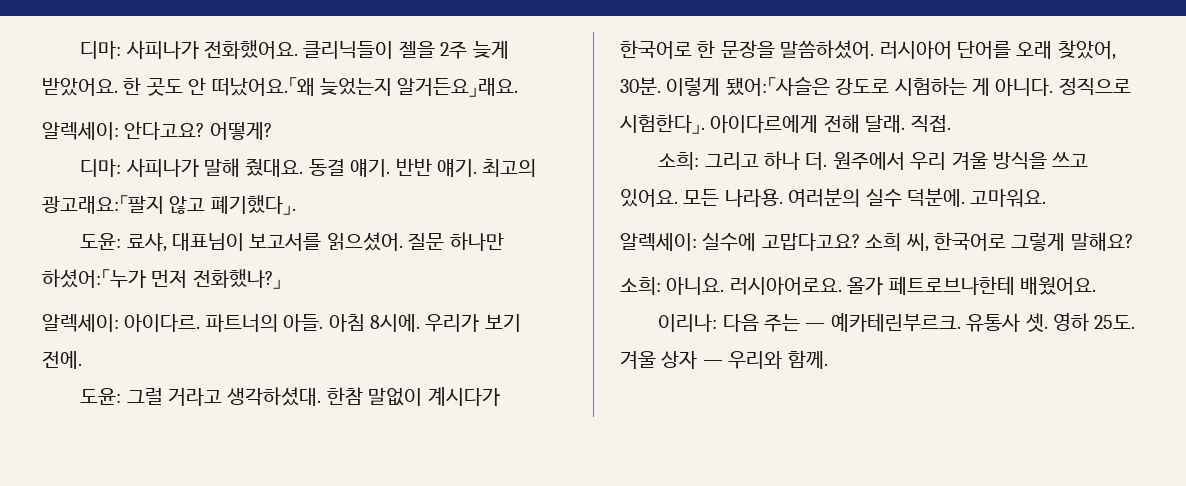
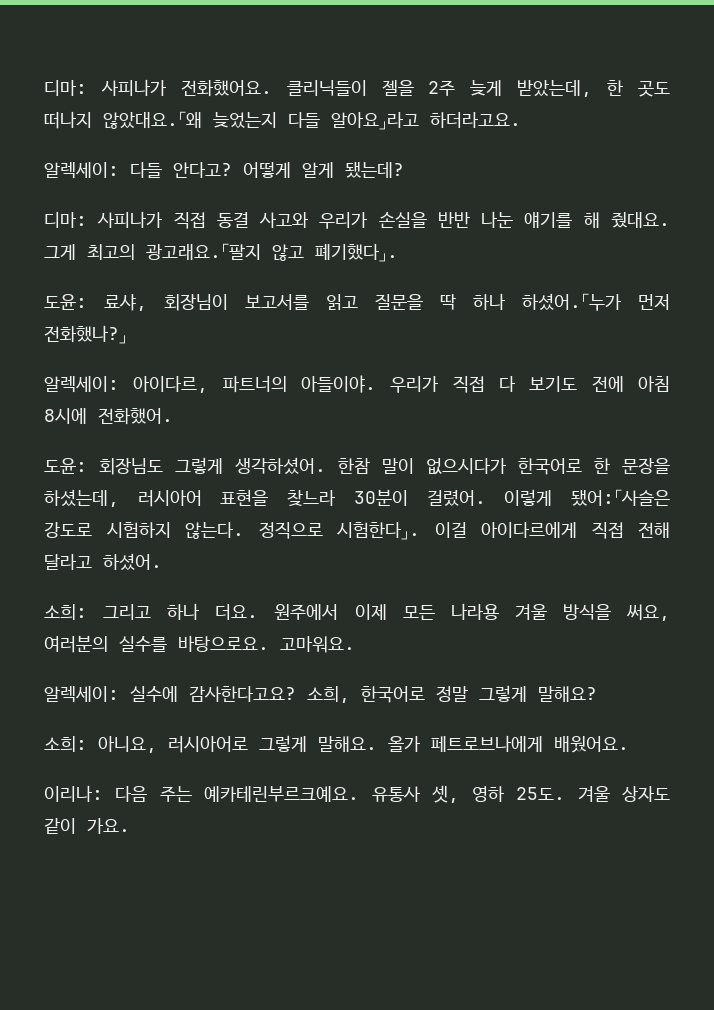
- 클리닉들이 젤을 2주 늦게 받았어요. 한 곳도 안 떠났어요.
+ 클리닉들이 젤을 2주 늦게 받았는데, 한 곳도 떠나지 않았대요.
- 「왜 늦었는지 알거든요」래요.
- 알렉세이: 안다고요? 어떻게?
- 디마: 사피나가 말해 줬대요. 동결 얘기. 반반 얘기. 최고의 광고래요:「팔지 않고 폐기했다」.
+ 「왜 늦었는지 다들 알아요」라고 하더라고요.
+ 알렉세이: 다들 안다고? 어떻게 알게 됐는데?
+ 디마: 사피나가 직접 동결 사고와 우리가 손실을 반반 나눈 얘기를 해 줬대요. 그게 최고의 광고래요.「팔지 않고 폐기했다」.
- 도윤: 료샤, 대표님이 보고서를 읽으셨어. 질문 하나만 하셨어:「누가 먼저 전화했나?」
+ 도윤: 료샤, 회장님이 보고서를 읽고 질문을 딱 하나 하셨어.「누가 먼저 전화했나?」
- 알렉세이: 아이다르. 파트너의 아들. 아침 8시에. 우리가 보기 전에.
- 도윤: 그럴 거라고 생각하셨대. 한참 말없이 계시다가 한국어로 한 문장을 말씀하셨어. 러시아어 단어를 오래 찾았어, 30분.
+ 알렉세이: 아이다르, 파트너의 아들이야. 우리가 직접 다 보기도 전에 아침 8시에 전화했어.
+ 도윤: 회장님도 그렇게 생각하셨어. 한참 말이 없으시다가 한국어로 한 문장을 하셨는데, 러시아어 표현을 찾느라 30분이 걸렸어.
- 이렇게 됐어:「사슬은 강도로 시험하는 게 아니다.
+ 이렇게 됐어:「사슬은 강도로 시험하지 않는다.
- 아이다르에게 전해 달래. 직접.
- 소희: 그리고 하나 더. 원주에서 우리 겨울 방식을 쓰고 있어요. 모든 나라용. 여러분의 실수 덕분에.
+ 이걸 아이다르에게 직접 전해 달라고 하셨어.
+ 소희: 그리고 하나 더요. 원주에서 이제 모든 나라용 겨울 방식을 써요, 여러분의 실수를 바탕으로요.
- 알렉세이: 실수에 고맙다고요? 소희 씨, 한국어로 그렇게 말해요?
+ 알렉세이: 실수에 감사한다고요? 소희, 한국어로 정말 그렇게 말해요?
- 소희: 아니요. 러시아어로요. 올가 페트로브나한테 배웠어요.
- 이리나: 다음 주는 — 예카테린부르크. 유통사 셋. 영하 25도. 겨울 상자 — 우리와 함께.
+ 소희: 아니요, 러시아어로 그렇게 말해요. 올가 페트로브나에게 배웠어요.
+ 이리나: 다음 주는 예카테린부르크예요. 유통사 셋, 영하 25도. 겨울 상자도 같이 가요.

